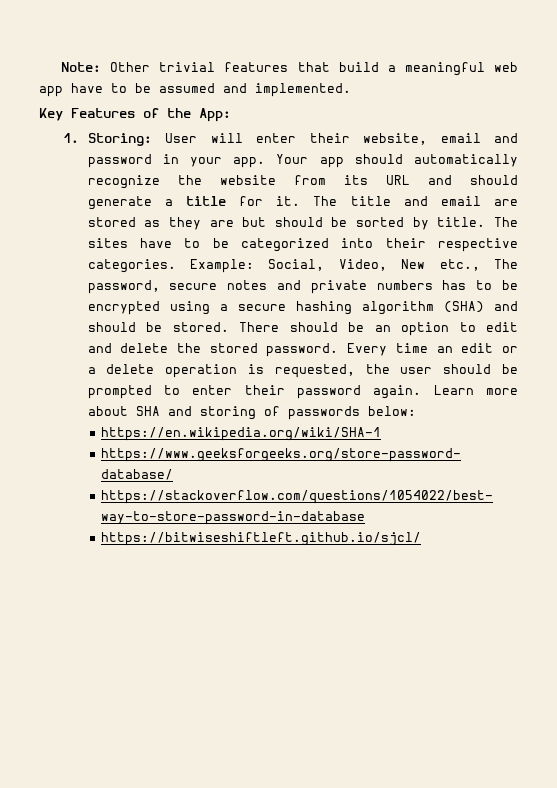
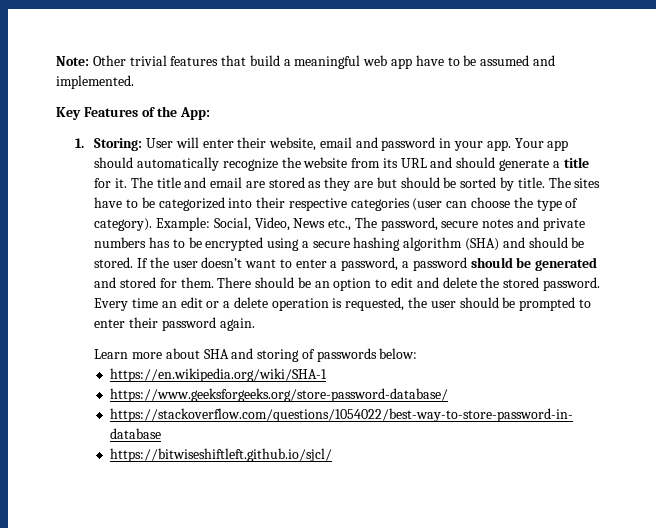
- The sites have to be categorized into their respective categories.
+ The sites have to be categorized into their respective categories (user can choose the type of category).
- Example: Social, Video, New etc., The password, secure notes and private numbers has to be encrypted using a secure hashing algorithm (SHA) and should be stored.
+ Example: Social, Video, News etc., The password, secure notes and private numbers has to be encrypted using a secure hashing algorithm (SHA) and should be stored.
+ If the user doesn’t want to enter a password, a password should be generated and stored for them.
- Every time an edit or a delete operation is requested, the user should be prompted to enter their password again. Learn more about SHA and storing of passwords below:
+ Every time an edit or a delete operation is requested, the user should be prompted to enter their password again.
+ Learn more about SHA and storing of passwords below:

